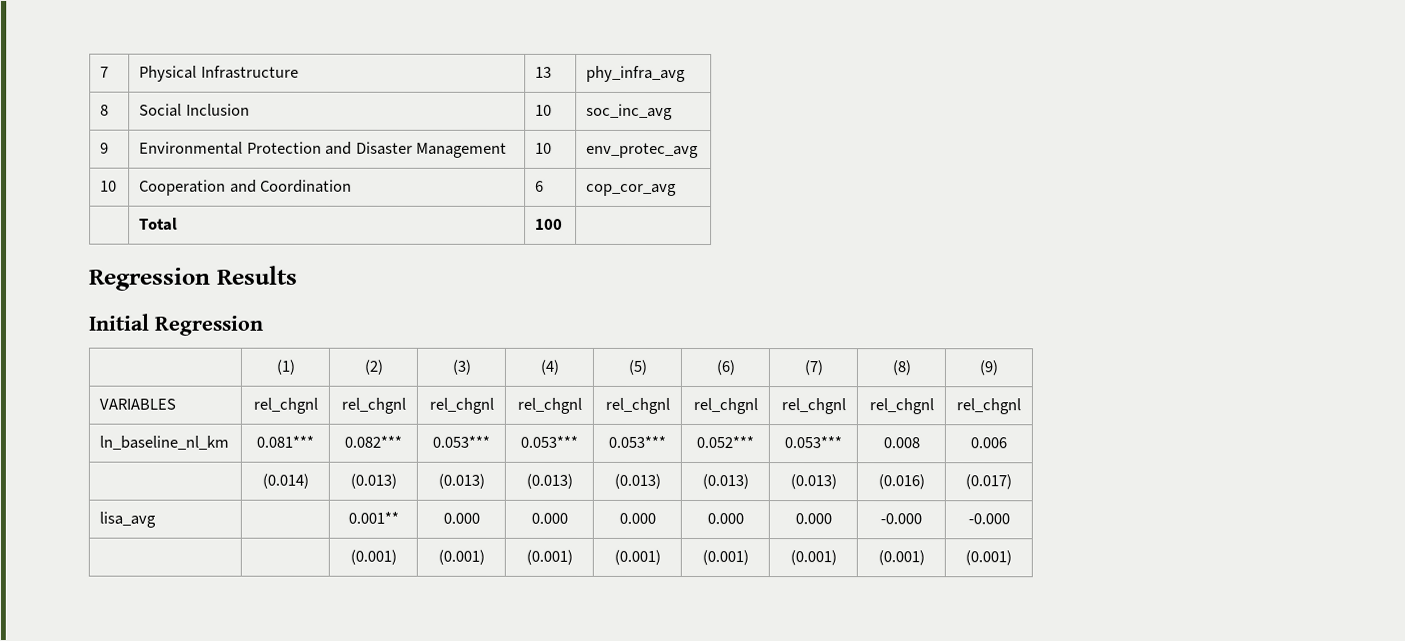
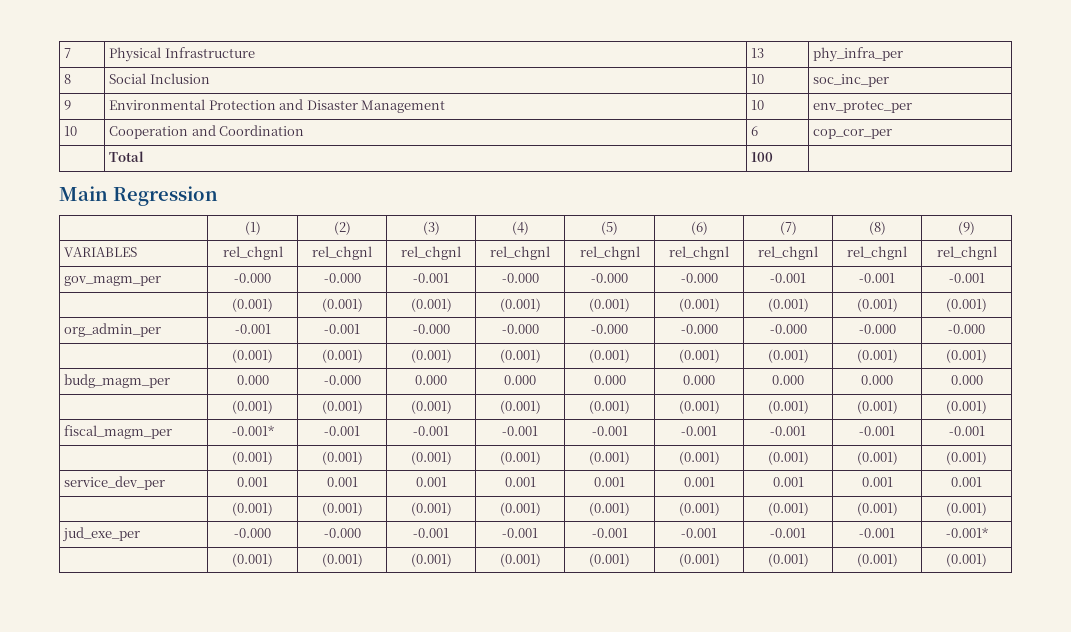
- 7 | Physical Infrastructure | 13 | phy_infra_avg
+ 7 | Physical Infrastructure | 13 | phy_infra_per
- 8 | Social Inclusion | 10 | soc_inc_avg
+ 8 | Social Inclusion | 10 | soc_inc_per
- 9 | Environmental Protection and Disaster Management | 10 | env_protec_avg
+ 9 | Environmental Protection and Disaster Management | 10 | env_protec_per
- 10 | Cooperation and Coordination | 6 | cop_cor_avg
+ 10 | Cooperation and Coordination | 6 | cop_cor_per
- Regression Results
- Initial Regression
+ Main Regression
- ln_baseline_nl_km | 0.081*** | 0.082*** | 0.053*** | 0.053*** | 0.053*** | 0.052*** | 0.053*** | 0.008 | 0.006
- | (0.014) | (0.013) | (0.013) | (0.013) | (0.013) | (0.013) | (0.013) | (0.016) | (0.017)
- lisa_avg | | 0.001** | 0.000 | 0.000 | 0.000 | 0.000 | 0.000 | -0.000 | -0.000
- | | (0.001) | (0.001) | (0.001) | (0.001) | (0.001) | (0.001) | (0.001) | (0.001)
+ gov_magm_per | -0.000 | -0.000 | -0.001 | -0.000 | -0.000 | -0.000 | -0.001 | -0.001 | -0.001
+ | (0.001) | (0.001) | (0.001) | (0.001) | (0.001) | (0.001) | (0.001) | (0.001) | (0.001)
+ org_admin_per | -0.001 | -0.001 | -0.000 | -0.000 | -0.000 | -0.000 | -0.000 | -0.000 | -0.000
+ | (0.001) | (0.001) | (0.001) | (0.001) | (0.001) | (0.001) | (0.001) | (0.001) | (0.001)
+ budg_magm_per | 0.000 | -0.000 | 0.000 | 0.000 | 0.000 | 0.000 | 0.000 | 0.000 | 0.000
+ | (0.001) | (0.001) | (0.001) | (0.001) | (0.001) | (0.001) | (0.001) | (0.001) | (0.001)
+ fiscal_magm_per | -0.001* | -0.001 | -0.001 | -0.001 | -0.001 | -0.001 | -0.001 | -0.001 | -0.001
+ | (0.001) | (0.001) | (0.001) | (0.001) | (0.001) | (0.001) | (0.001) | (0.001) | (0.001)
+ service_dev_per | 0.001 | 0.001 | 0.001 | 0.001 | 0.001 | 0.001 | 0.001 | 0.001 | 0.001
+ | (0.001) | (0.001) | (0.001) | (0.001) | (0.001) | (0.001) | (0.001) | (0.001) | (0.001)
+ jud_exe_per | -0.000 | -0.000 | -0.001 | -0.001 | -0.001 | -0.001 | -0.001 | -0.001 | -0.001*
+ | (0.001) | (0.001) | (0.001) | (0.001) | (0.001) | (0.001) | (0.001) | (0.001) | (0.001)

